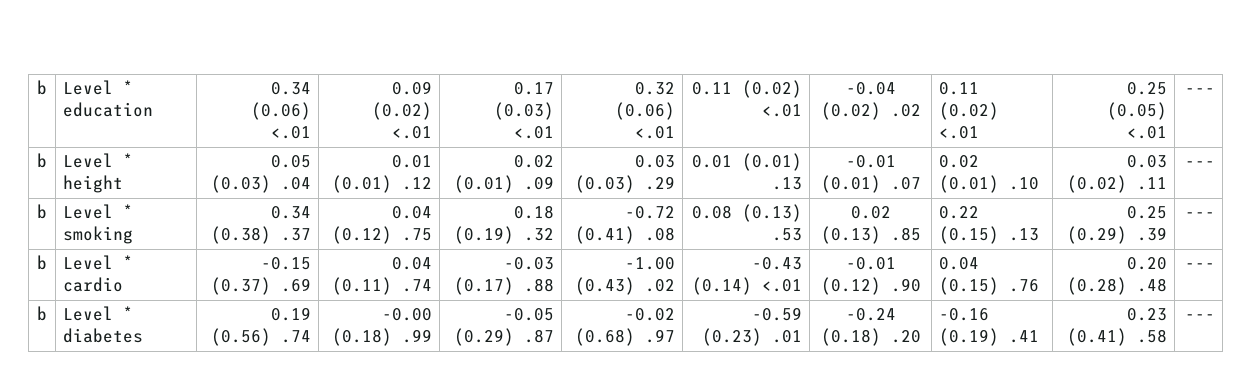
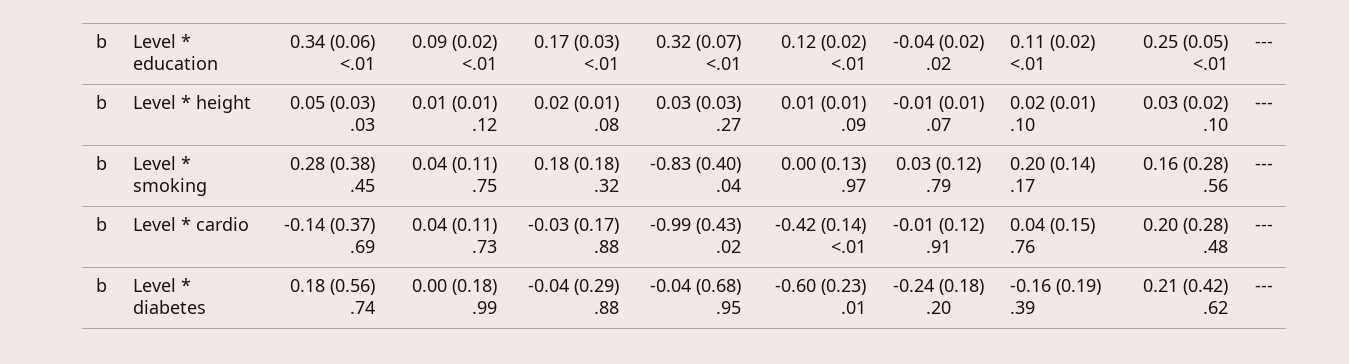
- b | Level * education | 0.34 (0.06) <.01 | 0.09 (0.02) <.01 | 0.17 (0.03) <.01 | 0.32 (0.06) <.01 | 0.11 (0.02) <.01 | -0.04 (0.02) .02 | 0.11 (0.02) <.01 | 0.25 (0.05) <.01 | ---
+ b | Level * education | 0.34 (0.06) <.01 | 0.09 (0.02) <.01 | 0.17 (0.03) <.01 | 0.32 (0.07) <.01 | 0.12 (0.02) <.01 | -0.04 (0.02) .02 | 0.11 (0.02) <.01 | 0.25 (0.05) <.01 | ---
- b | Level * height | 0.05 (0.03) .04 | 0.01 (0.01) .12 | 0.02 (0.01) .09 | 0.03 (0.03) .29 | 0.01 (0.01) .13 | -0.01 (0.01) .07 | 0.02 (0.01) .10 | 0.03 (0.02) .11 | ---
+ b | Level * height | 0.05 (0.03) .03 | 0.01 (0.01) .12 | 0.02 (0.01) .08 | 0.03 (0.03) .27 | 0.01 (0.01) .09 | -0.01 (0.01) .07 | 0.02 (0.01) .10 | 0.03 (0.02) .10 | ---
- b | Level * smoking | 0.34 (0.38) .37 | 0.04 (0.12) .75 | 0.18 (0.19) .32 | -0.72 (0.41) .08 | 0.08 (0.13) .53 | 0.02 (0.13) .85 | 0.22 (0.15) .13 | 0.25 (0.29) .39 | ---
+ b | Level * smoking | 0.28 (0.38) .45 | 0.04 (0.11) .75 | 0.18 (0.18) .32 | -0.83 (0.40) .04 | 0.00 (0.13) .97 | 0.03 (0.12) .79 | 0.20 (0.14) .17 | 0.16 (0.28) .56 | ---
- b | Level * cardio | -0.15 (0.37) .69 | 0.04 (0.11) .74 | -0.03 (0.17) .88 | -1.00 (0.43) .02 | -0.43 (0.14) <.01 | -0.01 (0.12) .90 | 0.04 (0.15) .76 | 0.20 (0.28) .48 | ---
+ b | Level * cardio | -0.14 (0.37) .69 | 0.04 (0.11) .73 | -0.03 (0.17) .88 | -0.99 (0.43) .02 | -0.42 (0.14) <.01 | -0.01 (0.12) .91 | 0.04 (0.15) .76 | 0.20 (0.28) .48 | ---
- b | Level * diabetes | 0.19 (0.56) .74 | -0.00 (0.18) .99 | -0.05 (0.29) .87 | -0.02 (0.68) .97 | -0.59 (0.23) .01 | -0.24 (0.18) .20 | -0.16 (0.19) .41 | 0.23 (0.41) .58 | ---
+ b | Level * diabetes | 0.18 (0.56) .74 | 0.00 (0.18) .99 | -0.04 (0.29) .88 | -0.04 (0.68) .95 | -0.60 (0.23) .01 | -0.24 (0.18) .20 | -0.16 (0.19) .39 | 0.21 (0.42) .62 | ---

